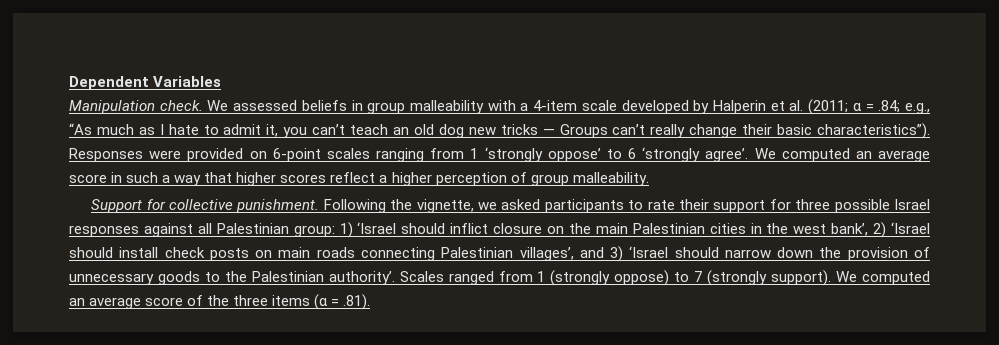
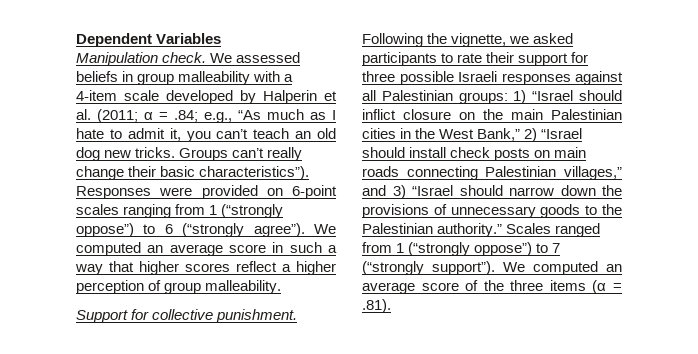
- We assessed beliefs in group malleability with a 4-item scale developed by Halperin et al. (2011; α = .84; e.g., “As much as I hate to admit it, you can’t teach an old dog new tricks — Groups can’t really change their basic characteristics”).
+ We assessed beliefs in group malleability with a 4-item scale developed by Halperin et al. (2011; α = .84; e.g., “As much as I hate to admit it, you can’t teach an old dog new tricks. Groups can’t really change their basic characteristics”).
- Responses were provided on 6-point scales ranging from 1 ‘strongly oppose’ to 6 ‘strongly agree’.
+ Responses were provided on 6-point scales ranging from 1 (“strongly oppose”) to 6 (“strongly agree”).
- Following the vignette, we asked participants to rate their support for three possible Israel responses against all Palestinian group: 1) ‘Israel should inflict closure on the main Palestinian cities in the west bank’, 2) ‘Israel should install check posts on main roads connecting Palestinian villages’, and 3) ‘Israel should narrow down the provision of unnecessary goods to the Palestinian authority’.
+ Following the vignette, we asked participants to rate their support for three possible Israeli responses against all Palestinian groups: 1) “Israel should inflict closure on the main Palestinian cities in the West Bank,” 2) “Israel should install check posts on main roads connecting Palestinian villages,” and 3) “Israel should narrow down the provisions of unnecessary goods to the Palestinian authority.”
- Scales ranged from 1 (strongly oppose) to 7 (strongly support).
+ Scales ranged from 1 (“strongly oppose”) to 7 (“strongly support”).

